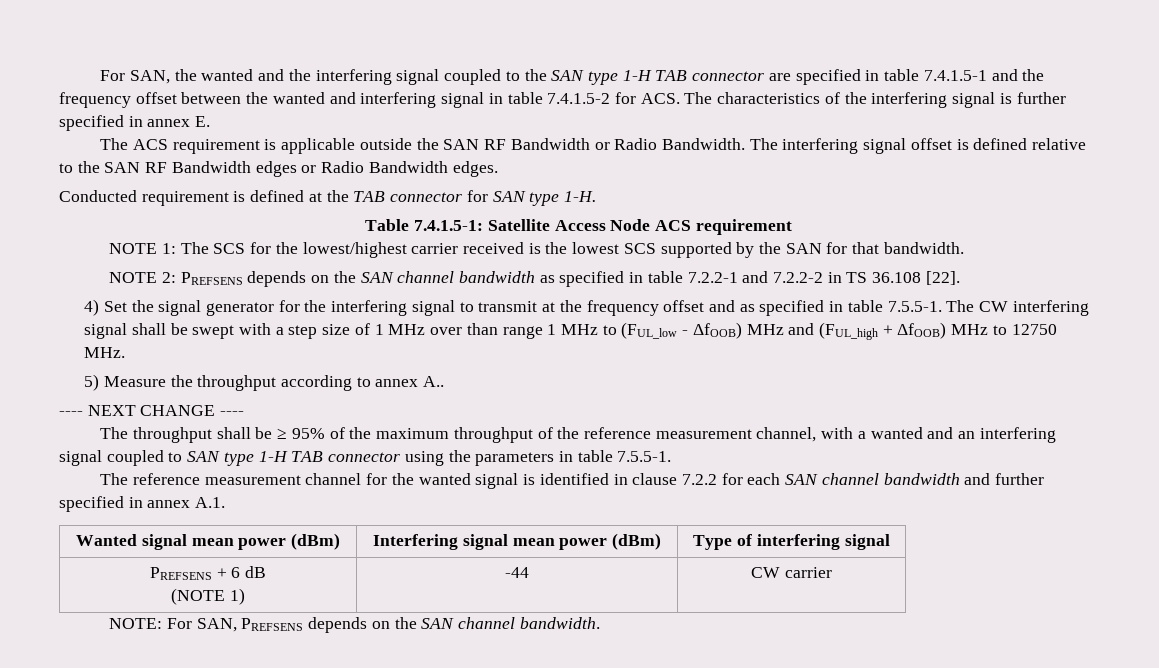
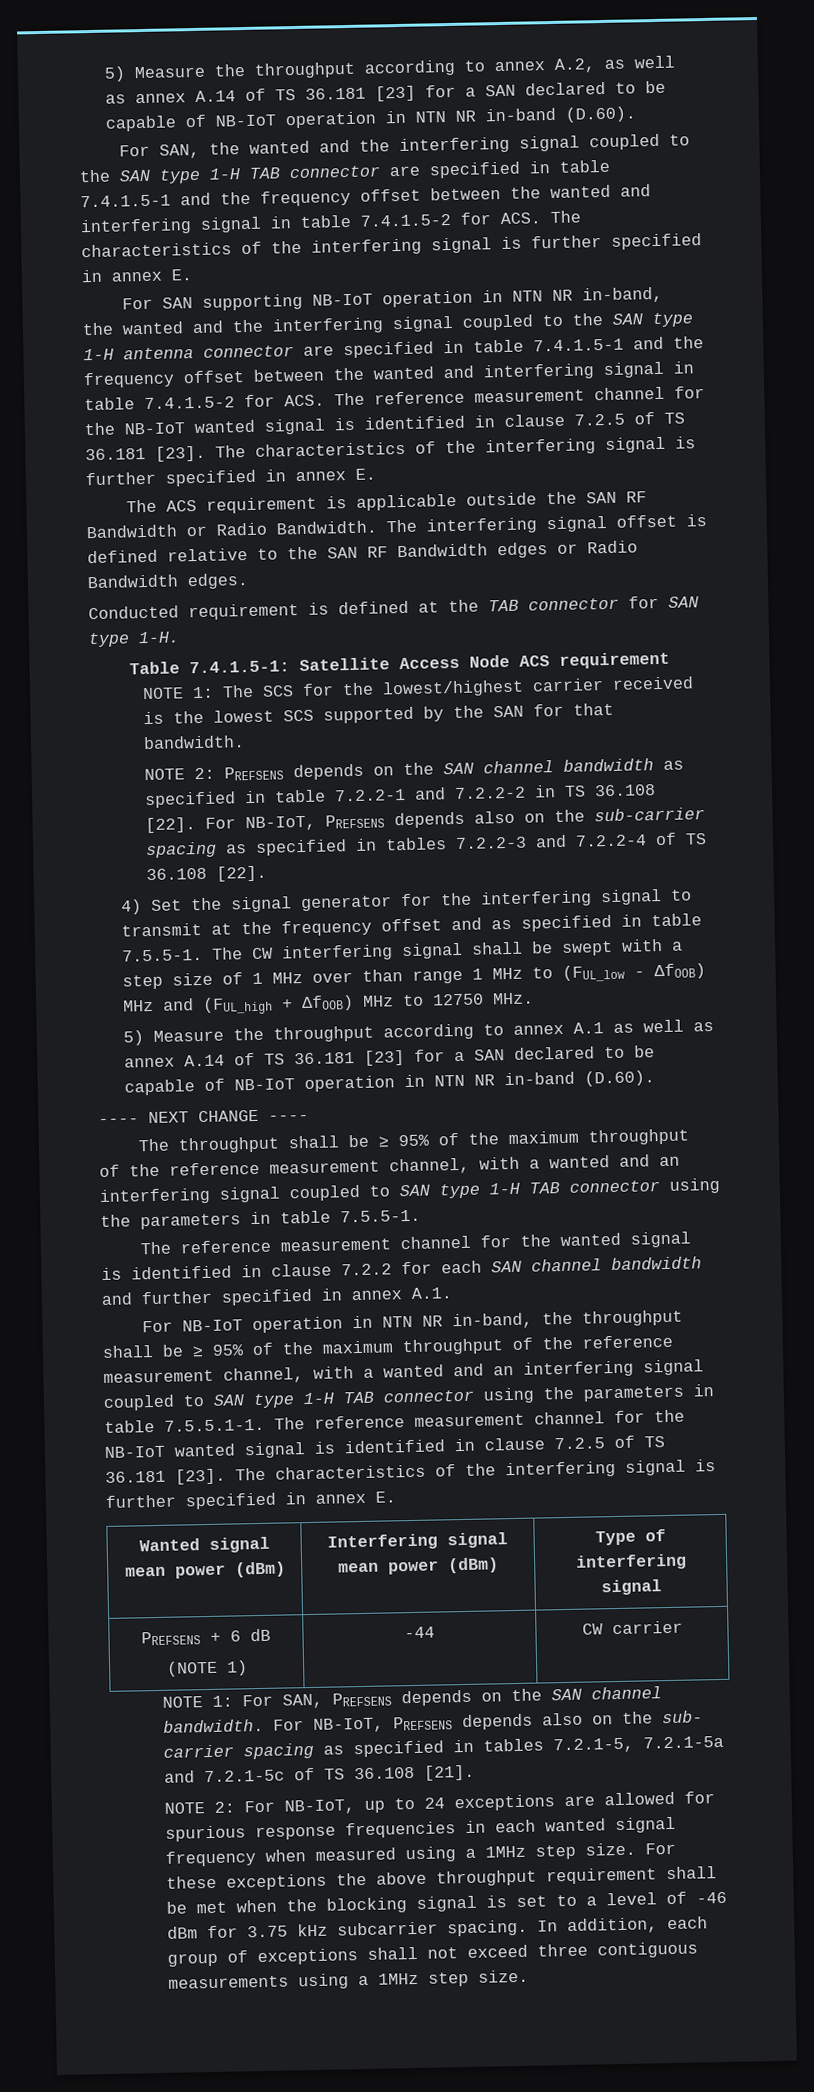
+ 5) Measure the throughput according to annex A.2, as well as annex A.14 of TS 36.181 [23] for a SAN declared to be capable of NB-IoT operation in NTN NR in-band (D.60).
+ For SAN supporting NB-IoT operation in NTN NR in-band, the wanted and the interfering signal coupled to the SAN type 1-H antenna connector are specified in table 7.4.1.5-1 and the frequency offset between the wanted and interfering signal in table 7.4.1.5-2 for ACS. The reference measurement channel for the NB-IoT wanted signal is identified in clause 7.2.5 of TS 36.181 [23]. The characteristics of the interfering signal is further specified in annex E.
+ For NB-IoT, PREFSENS depends also on the sub-carrier spacing as specified in tables 7.2.2-3 and 7.2.2-4 of TS 36.108 [22].
- 5) Measure the throughput according to annex A..
+ 5) Measure the throughput according to annex A.1 as well as annex A.14 of TS 36.181 [23] for a SAN declared to be capable of NB-IoT operation in NTN NR in-band (D.60).
+ For NB-IoT operation in NTN NR in-band, the throughput shall be ≥ 95% of the maximum throughput of the reference measurement channel, with a wanted and an interfering signal coupled to SAN type 1-H TAB connector using the parameters in table 7.5.5.1-1. The reference measurement channel for the NB-IoT wanted signal is identified in clause 7.2.5 of TS 36.181 [23]. The characteristics of the interfering signal is further specified in annex E.
- NOTE: For SAN, PREFSENS depends on the SAN channel bandwidth.
+ NOTE 1: For SAN, PREFSENS depends on the SAN channel bandwidth.
+ For NB-IoT, PREFSENS depends also on the sub- carrier spacing as specified in tables 7.2.1-5, 7.2.1-5a and 7.2.1-5c of TS 36.108 [21].
+ NOTE 2: For NB-IoT, up to 24 exceptions are allowed for spurious response frequencies in each wanted signal frequency when measured using a 1MHz step size. For these exceptions the above throughput requirement shall be met when the blocking signal is set to a level of -46 dBm for 3.75 kHz subcarrier spacing. In addition, each group of exceptions shall not exceed three contiguous measurements using a 1MHz step size.

